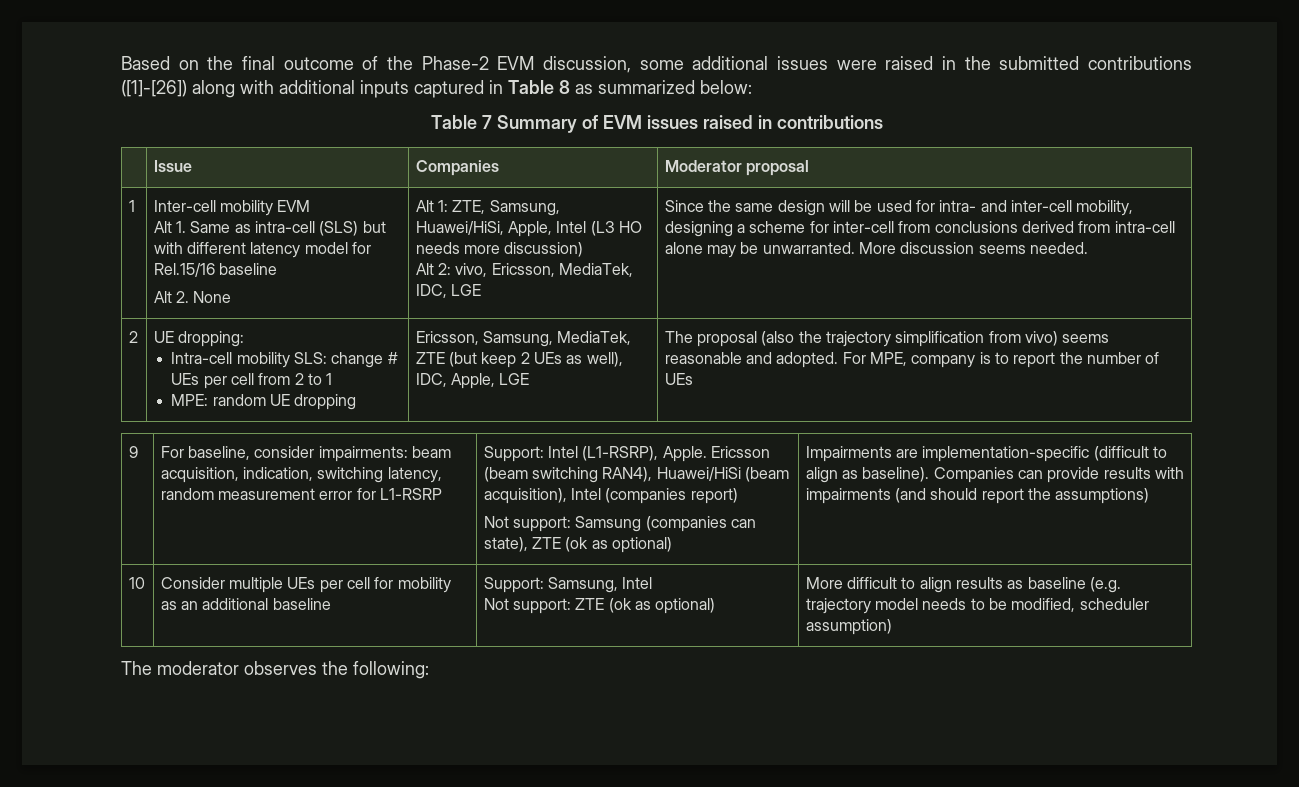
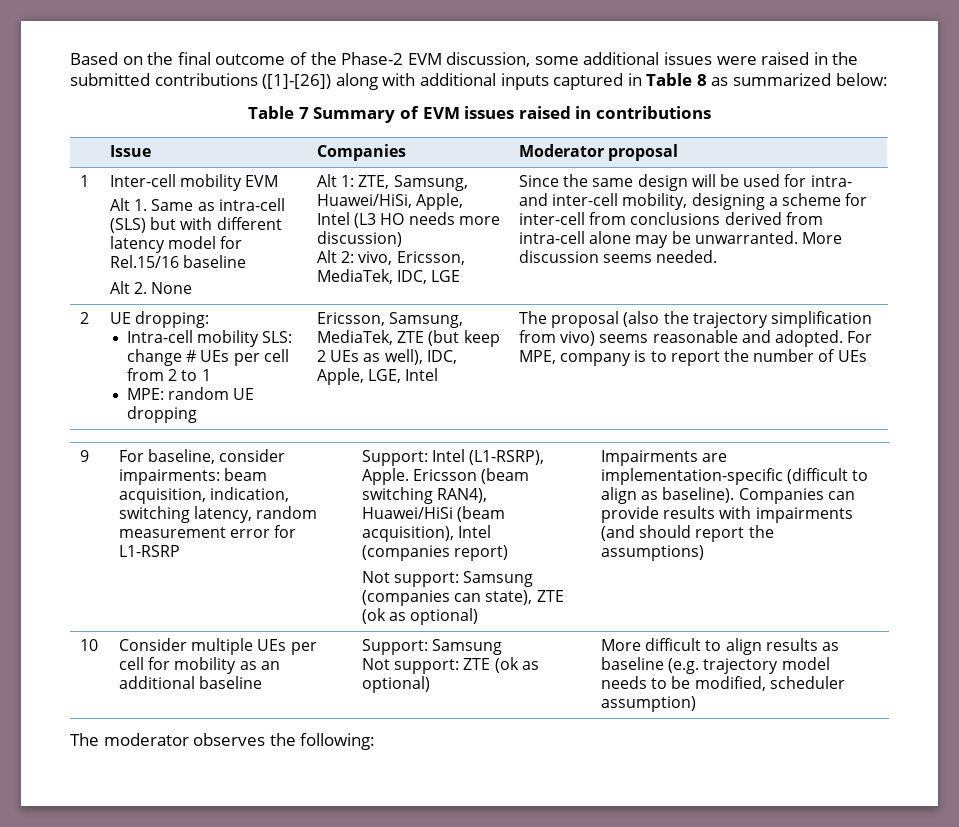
- Ericsson, Samsung, MediaTek, ZTE (but keep 2 UEs as well), IDC, Apple, LGE
+ Ericsson, Samsung, MediaTek, ZTE (but keep 2 UEs as well), IDC, Apple, LGE, Intel
- 10 | Consider multiple UEs per cell for mobility as an additional baseline | Support: Samsung, Intel
+ 10 | Consider multiple UEs per cell for mobility as an additional baseline | Support: Samsung

